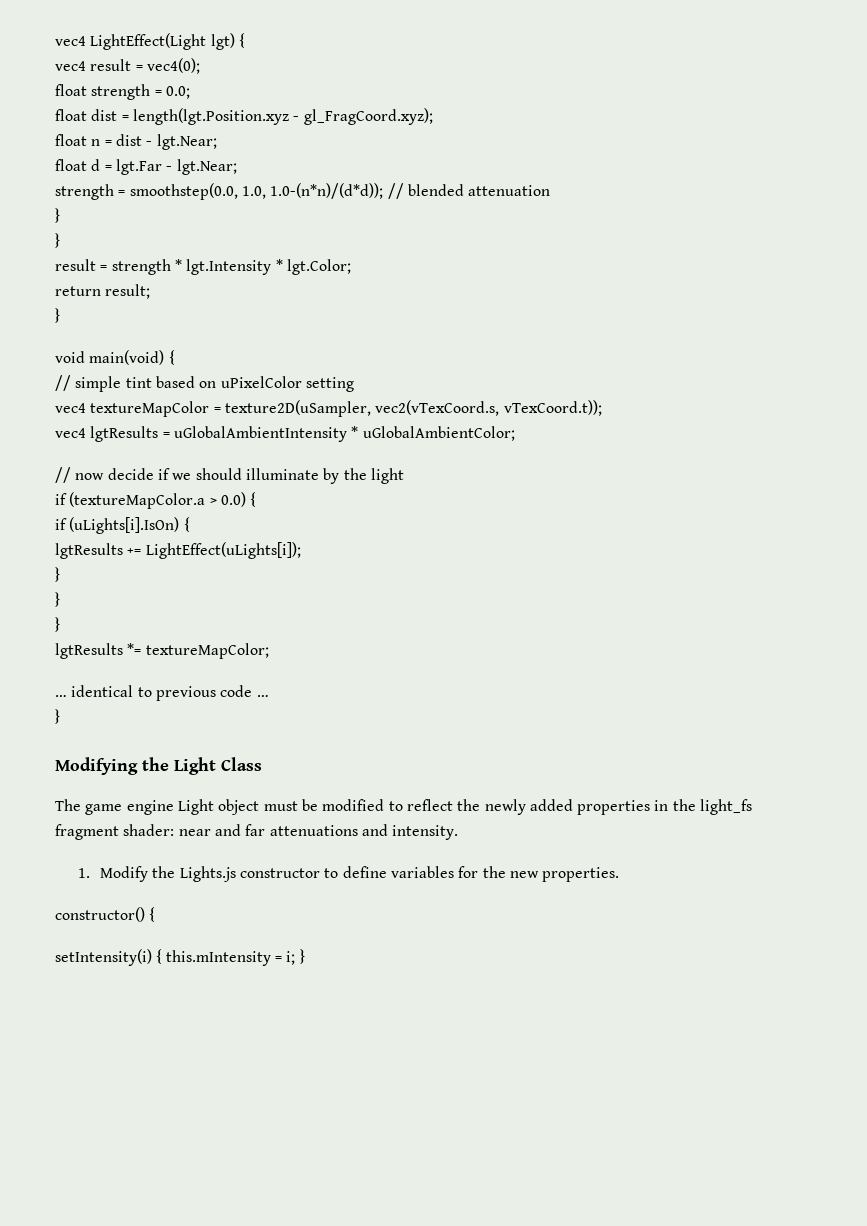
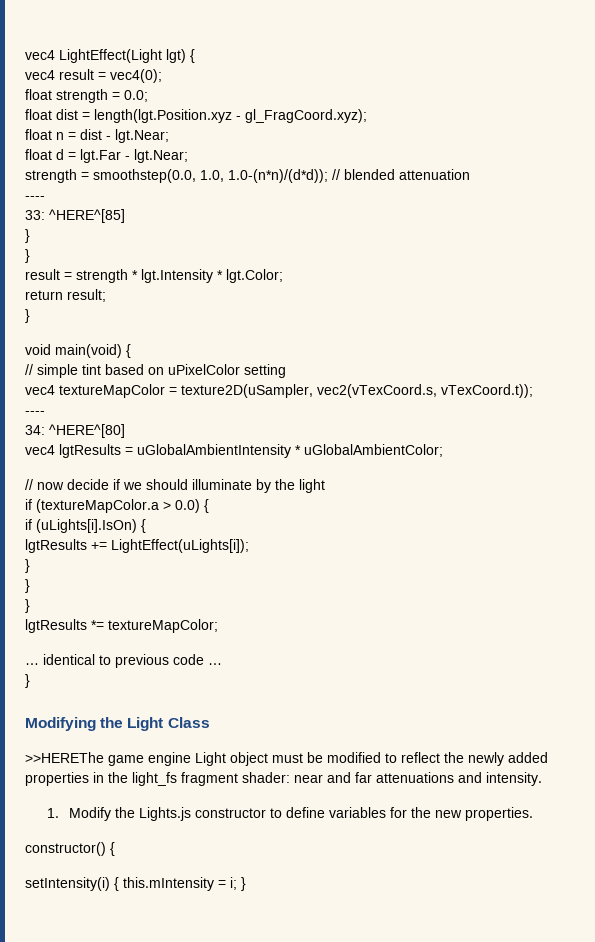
  strength = smoothstep(0.0, 1.0, 1.0-(n*n)/(d*d)); // blended attenuation
+ ----
+ 33: ^HERE^[85]
  vec4 textureMapColor = texture2D(uSampler, vec2(vTexCoord.s, vTexCoord.t));
+ ----
+ 34: ^HERE^[80]
- The game engine Light object must be modified to reflect the newly added properties in the light_fs fragment shader: near and far attenuations and intensity.
+ >>HEREThe game engine Light object must be modified to reflect the newly added properties in the light_fs fragment shader: near and far attenuations and intensity.

